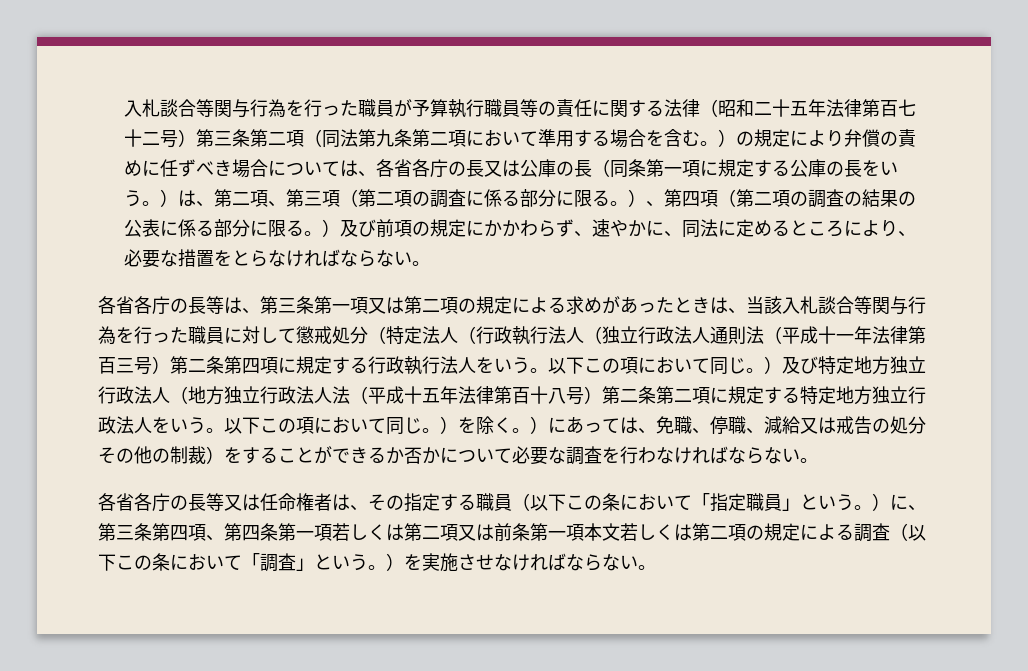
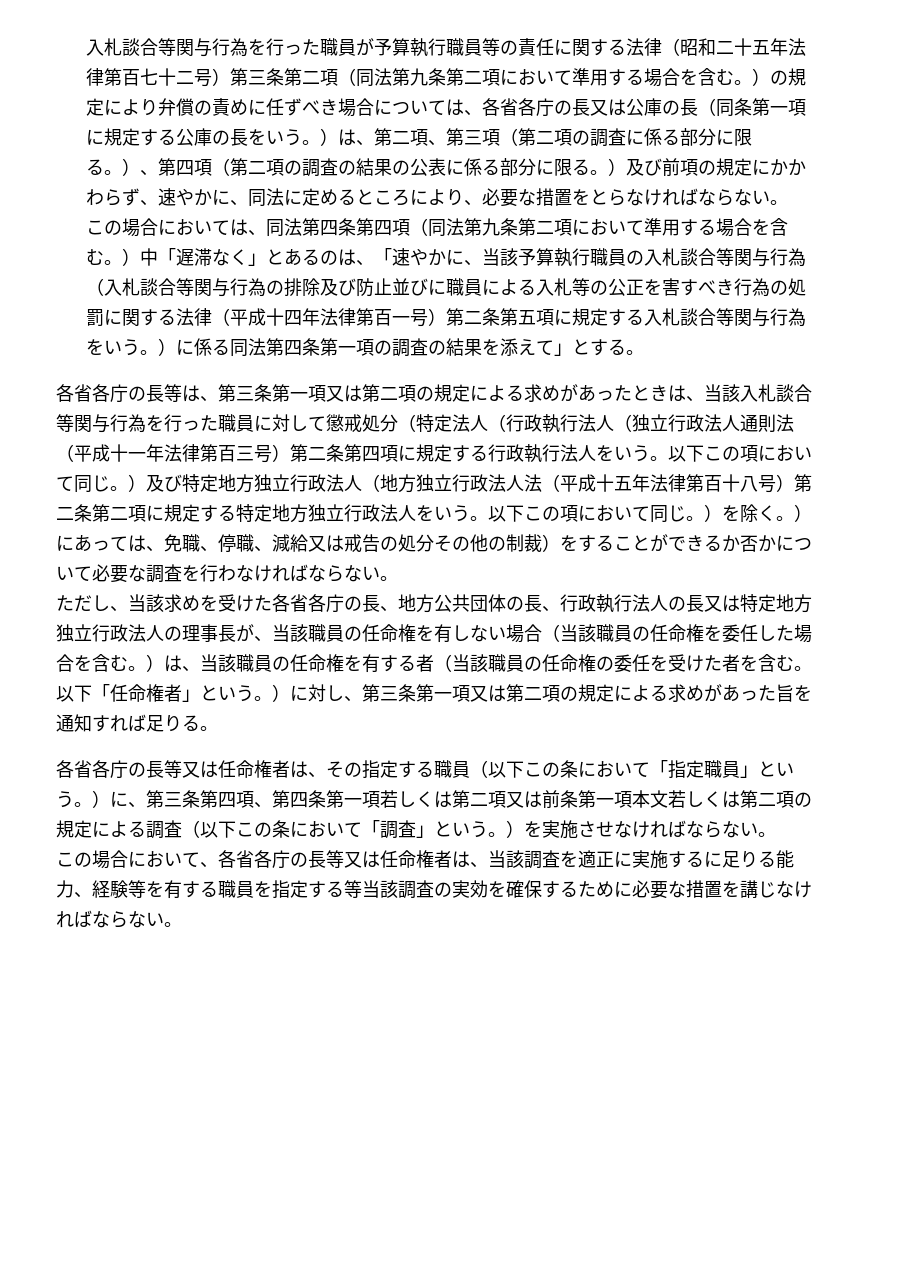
+ この場合においては、同法第四条第四項（同法第九条第二項において準用する場合を含む。）中「遅滞なく」とあるのは、「速やかに、当該予算執行職員の入札談合等関与行為（入札談合等関与行為の排除及び防止並びに職員による入札等の公正を害すべき行為の処罰に関する法律（平成十四年法律第百一号）第二条第五項に規定する入札談合等関与行為をいう。）に係る同法第四条第一項の調査の結果を添えて」とする。
+ ただし、当該求めを受けた各省各庁の長、地方公共団体の長、行政執行法人の長又は特定地方独立行政法人の理事長が、当該職員の任命権を有しない場合（当該職員の任命権を委任した場合を含む。）は、当該職員の任命権を有する者（当該職員の任命権の委任を受けた者を含む。以下「任命権者」という。）に対し、第三条第一項又は第二項の規定による求めがあった旨を通知すれば足りる。
+ この場合において、各省各庁の長等又は任命権者は、当該調査を適正に実施するに足りる能力、経験等を有する職員を指定する等当該調査の実効を確保するために必要な措置を講じなければならない。

